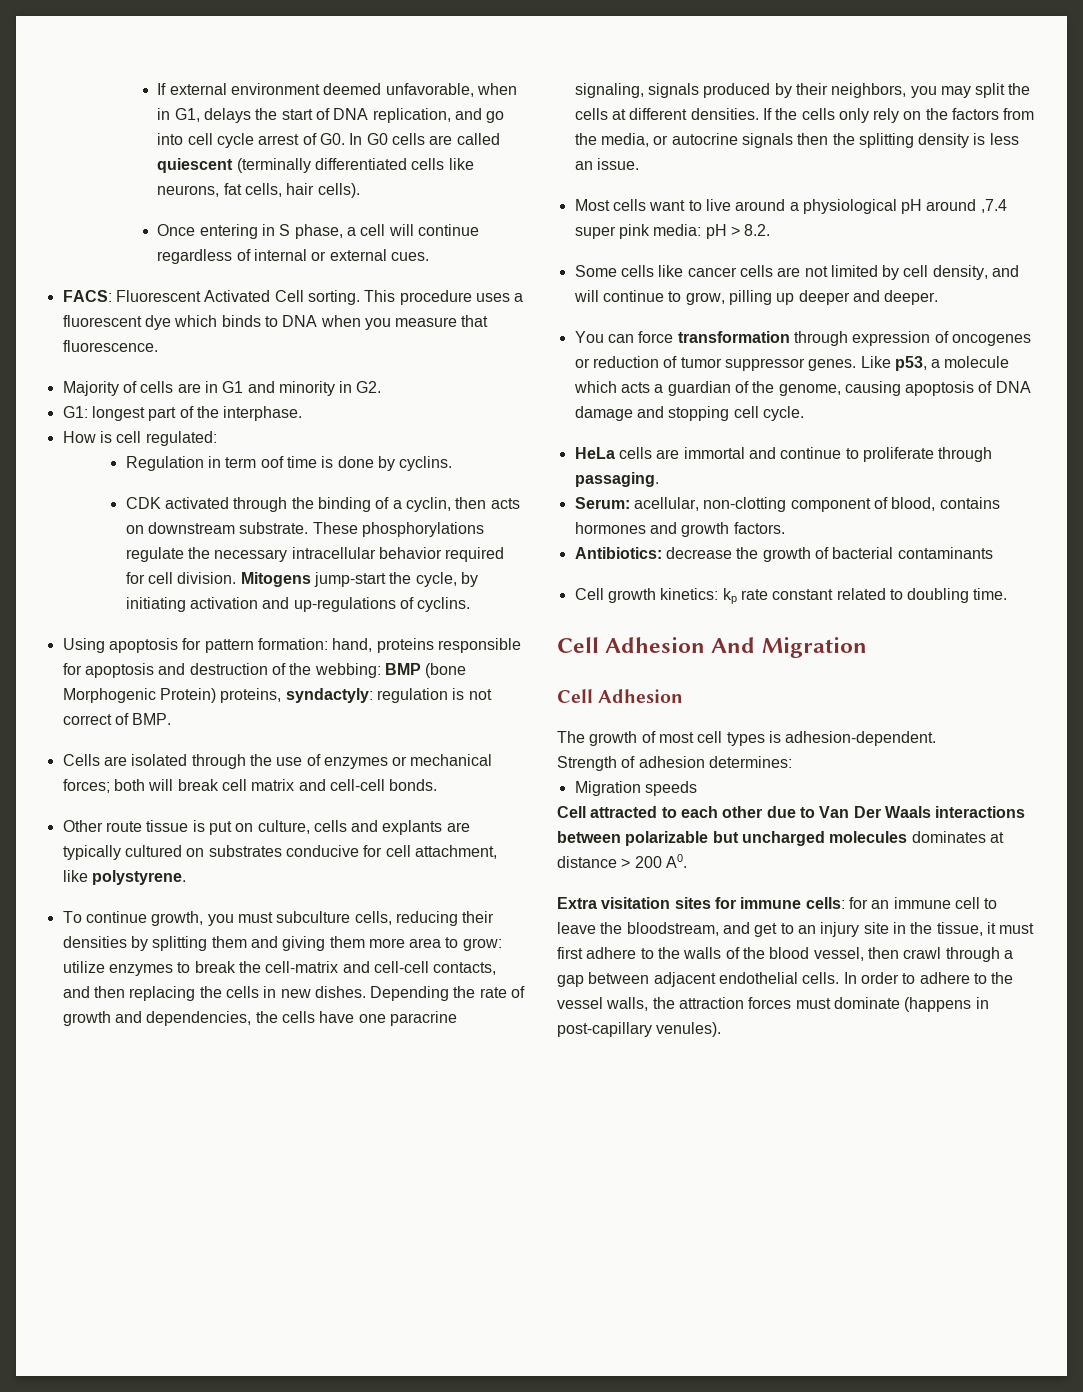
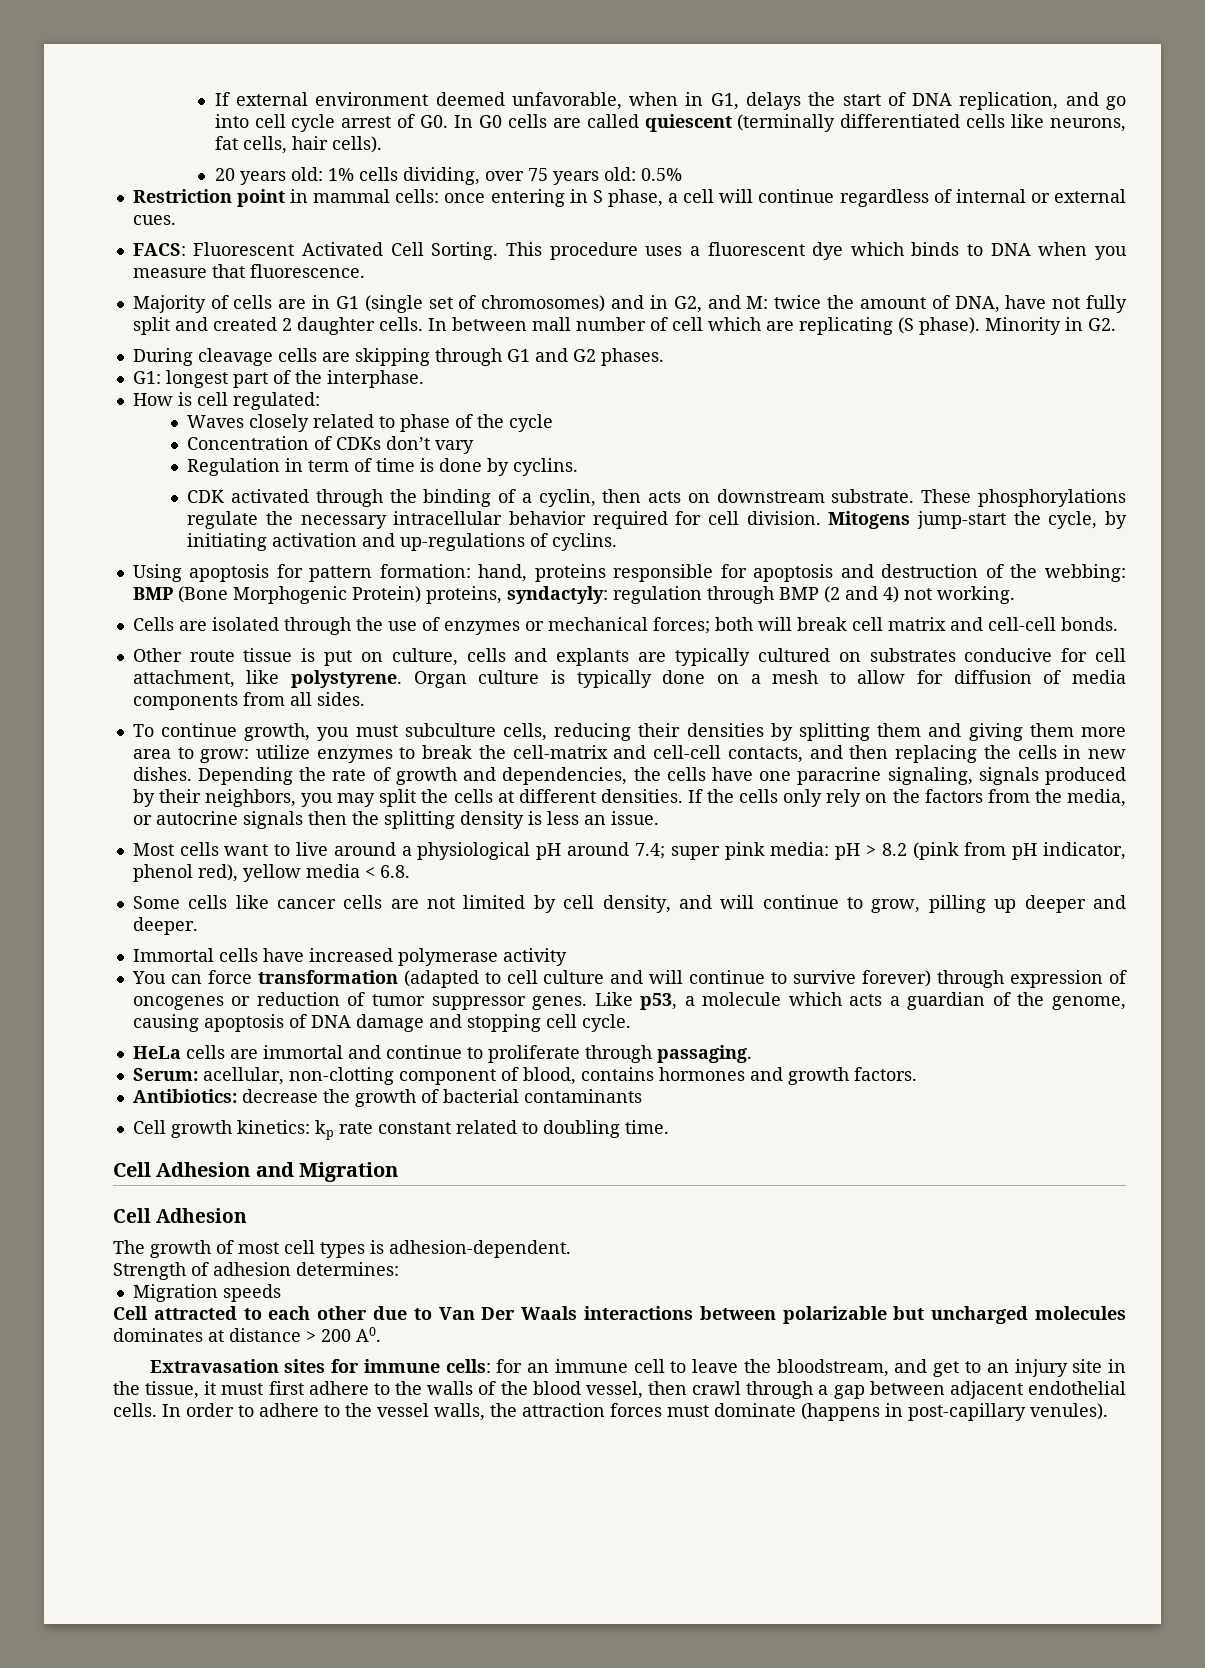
- Once entering in S phase, a cell will continue regardless of internal or external cues.
+ 20 years old: 1% cells dividing, over 75 years old: 0.5%
+ Restriction point in mammal cells: once entering in S phase, a cell will continue regardless of internal or external cues.
- FACS: Fluorescent Activated Cell sorting.
+ FACS: Fluorescent Activated Cell Sorting.
- Majority of cells are in G1 and minority in G2.
+ Majority of cells are in G1 (single set of chromosomes) and in G2, and M: twice the amount of DNA, have not fully split and created 2 daughter cells. In between mall number of cell which are replicating (S phase). Minority in G2.
+ During cleavage cells are skipping through G1 and G2 phases.
+ Waves closely related to phase of the cycle
+ Concentration of CDKs don’t vary
- Regulation in term oof time is done by cyclins.
+ Regulation in term of time is done by cyclins.
- Using apoptosis for pattern formation: hand, proteins responsible for apoptosis and destruction of the webbing: BMP (bone Morphogenic Protein) proteins, syndactyly: regulation is not correct of BMP.
+ Using apoptosis for pattern formation: hand, proteins responsible for apoptosis and destruction of the webbing: BMP (Bone Morphogenic Protein) proteins, syndactyly: regulation through BMP (2 and 4) not working.
+ Organ culture is typically done on a mesh to allow for diffusion of media components from all sides.
- Most cells want to live around a physiological pH around ,7.4 super pink media: pH > 8.2.
+ Most cells want to live around a physiological pH around 7.4; super pink media: pH > 8.2 (pink from pH indicator, phenol red), yellow media < 6.8.
- You can force transformation through expression of oncogenes or reduction of tumor suppressor genes.
+ Immortal cells have increased polymerase activity
+ You can force transformation (adapted to cell culture and will continue to survive forever) through expression of oncogenes or reduction of tumor suppressor genes.
- Cell Adhesion And Migration
+ Cell Adhesion and Migration
- Extra visitation sites for immune cells: for an immune cell to leave the bloodstream, and get to an injury site in the tissue, it must first adhere to the walls of the blood vessel, then crawl through a gap between adjacent endothelial cells.
+ Extravasation sites for immune cells: for an immune cell to leave the bloodstream, and get to an injury site in the tissue, it must first adhere to the walls of the blood vessel, then crawl through a gap between adjacent endothelial cells.

